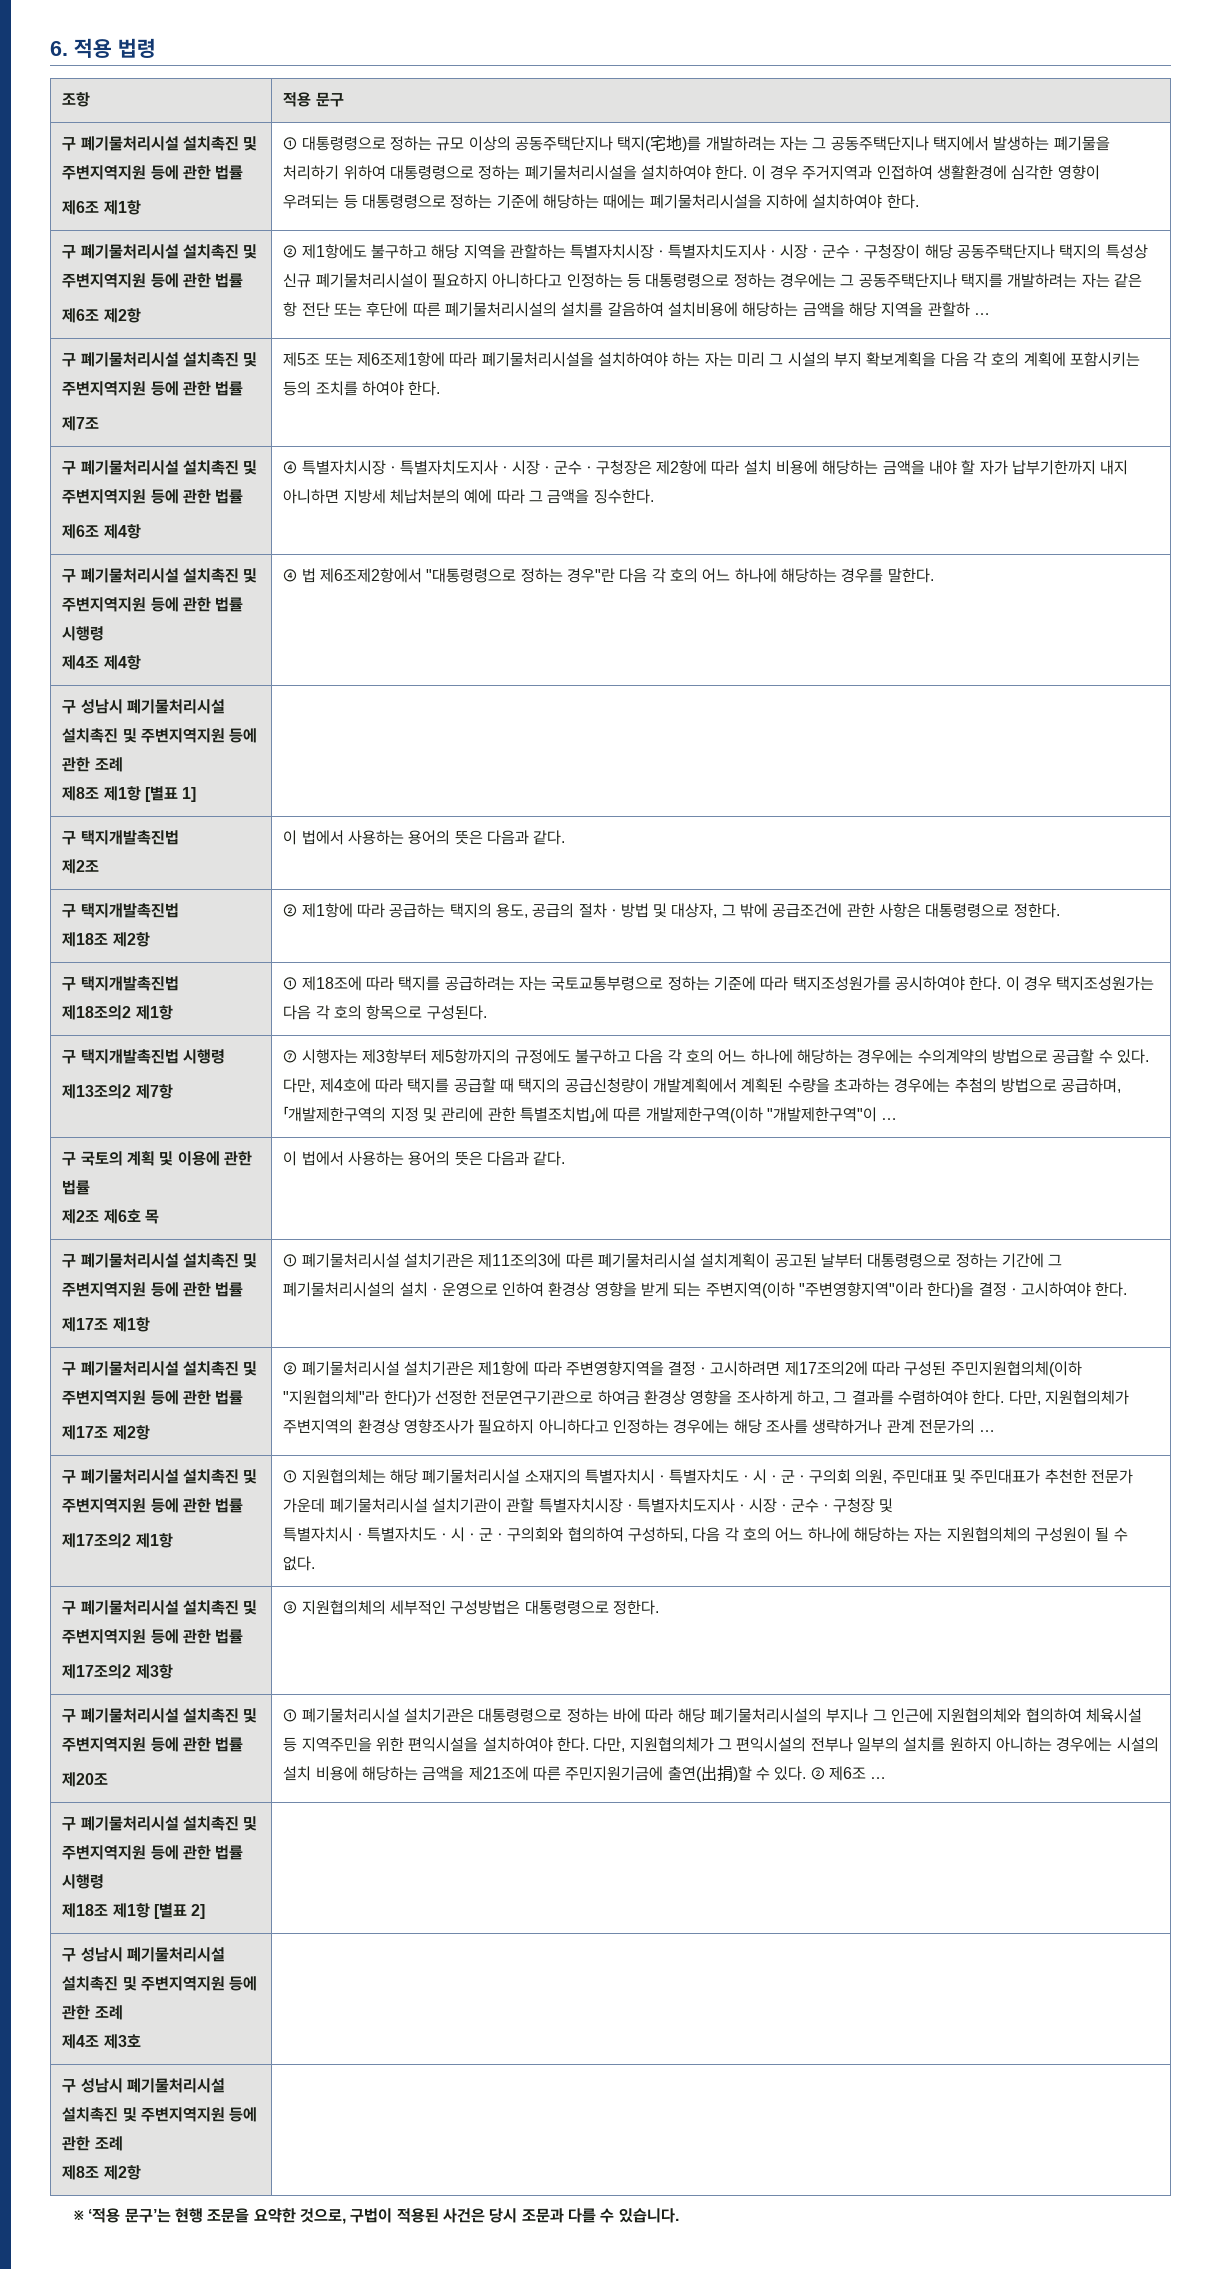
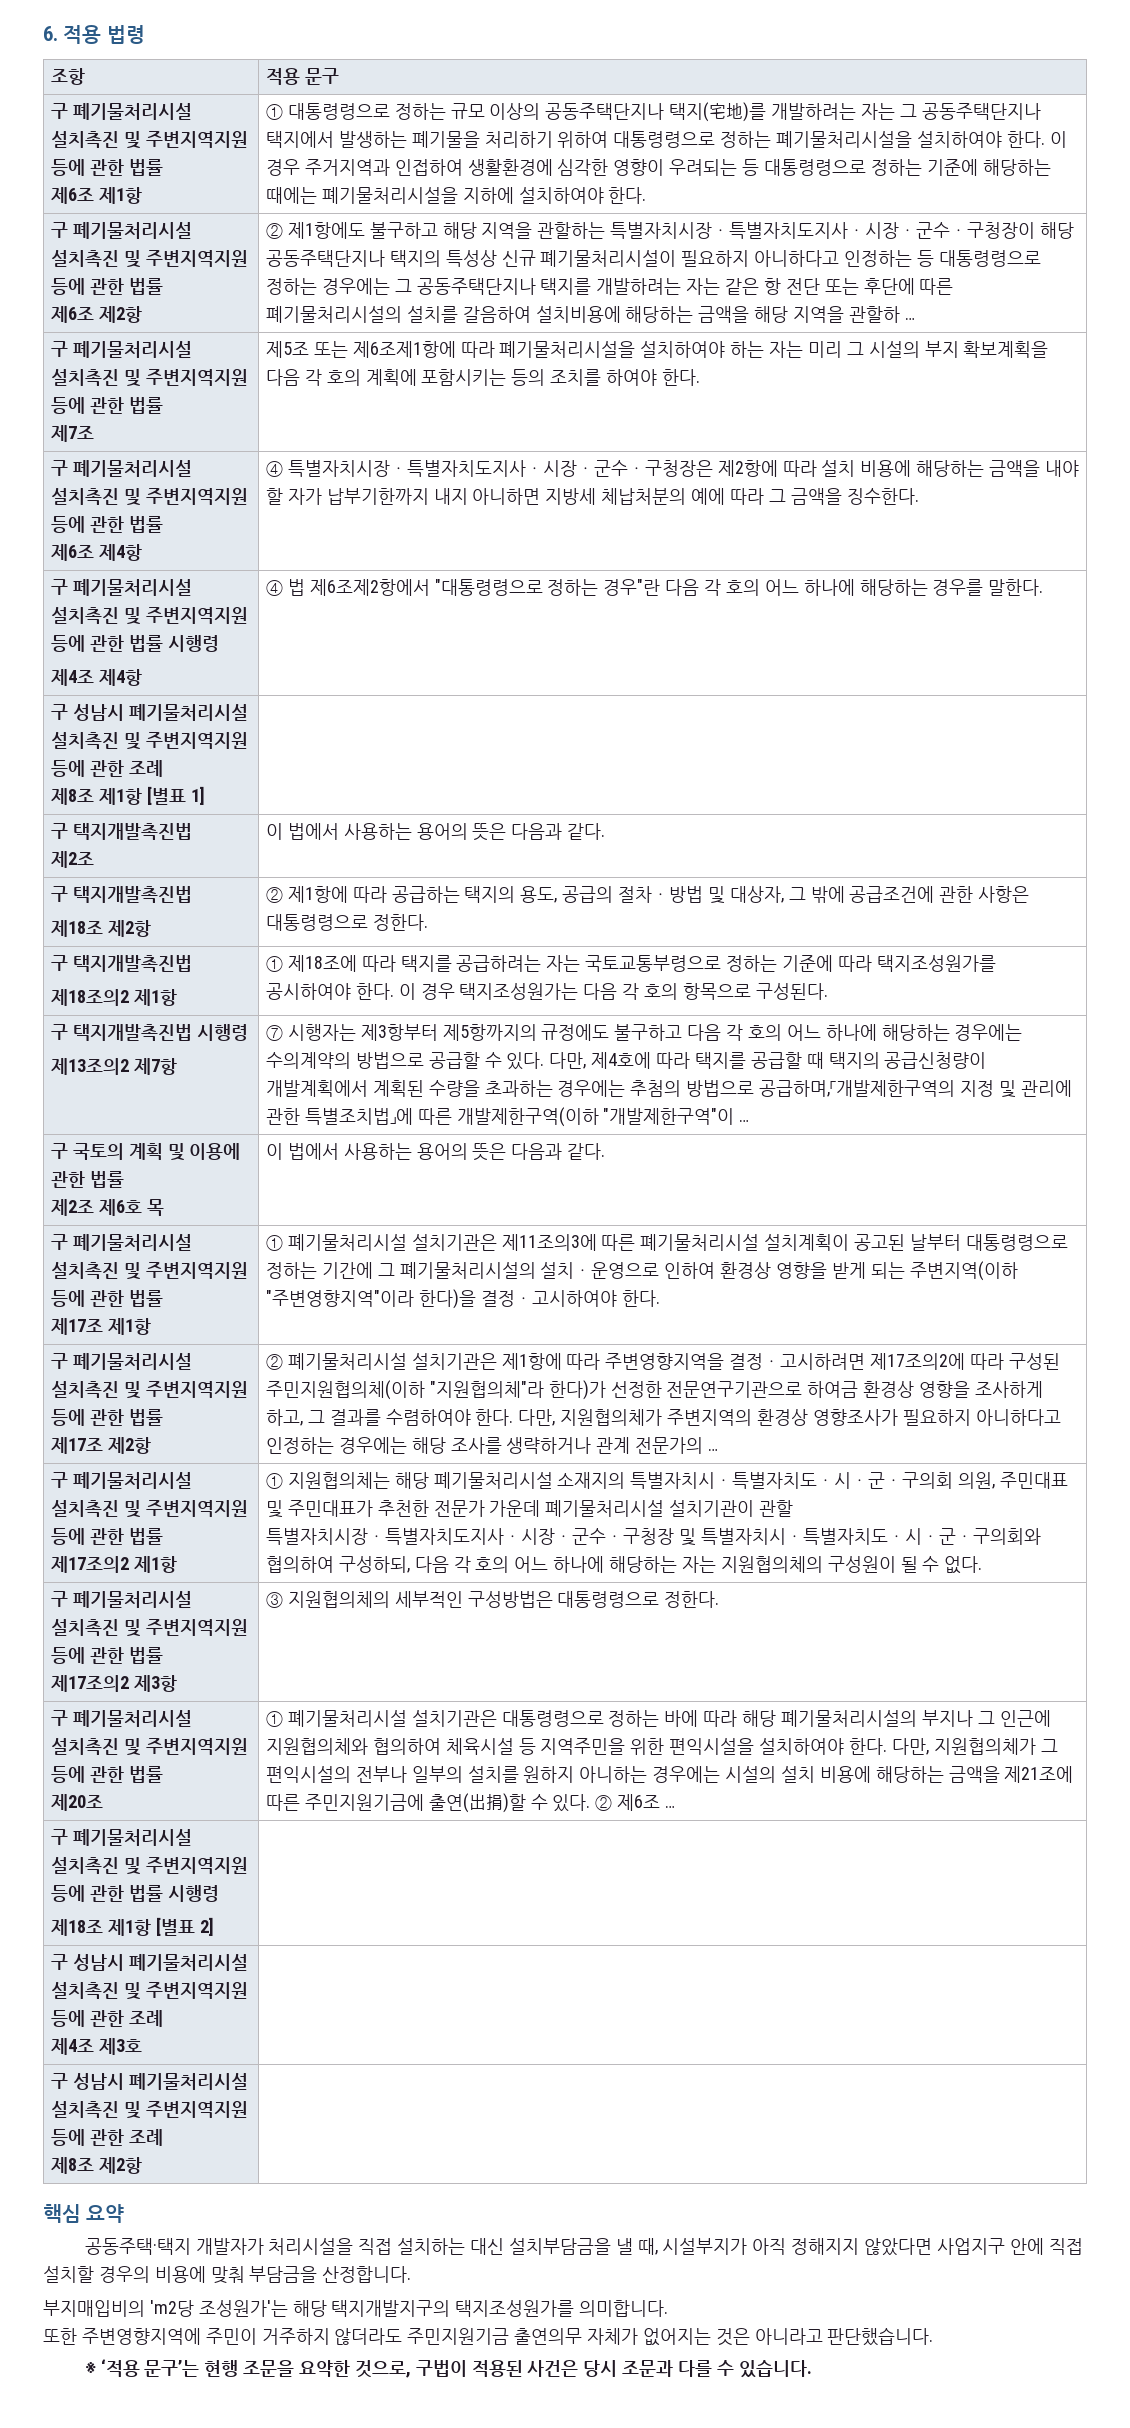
+ 핵심 요약
+ 공동주택·택지 개발자가 처리시설을 직접 설치하는 대신 설치부담금을 낼 때, 시설부지가 아직 정해지지 않았다면 사업지구 안에 직접 설치할 경우의 비용에 맞춰 부담금을 산정합니다.
+ 부지매입비의 'm2당 조성원가'는 해당 택지개발지구의 택지조성원가를 의미합니다.
+ 또한 주변영향지역에 주민이 거주하지 않더라도 주민지원기금 출연의무 자체가 없어지는 것은 아니라고 판단했습니다.

